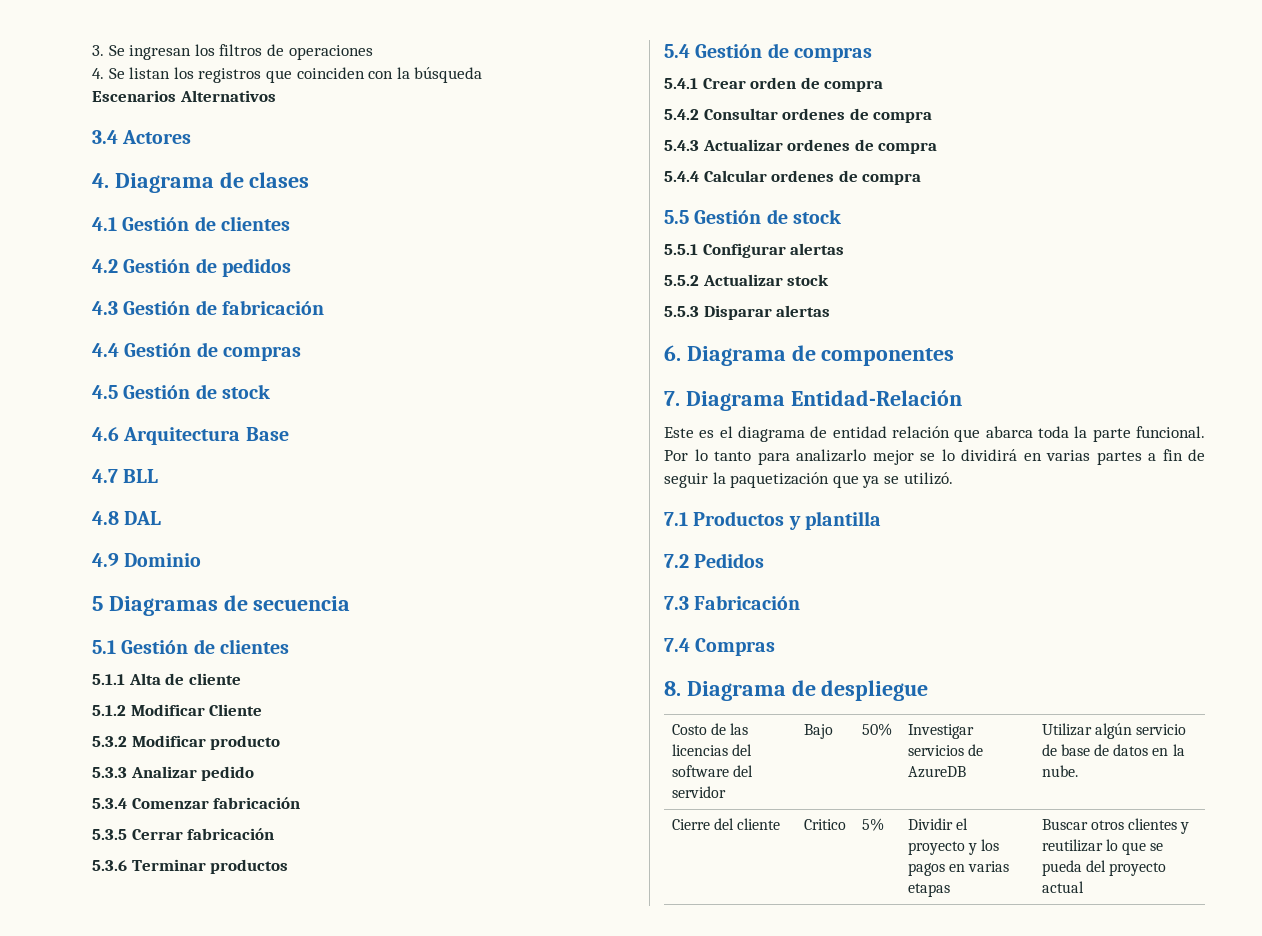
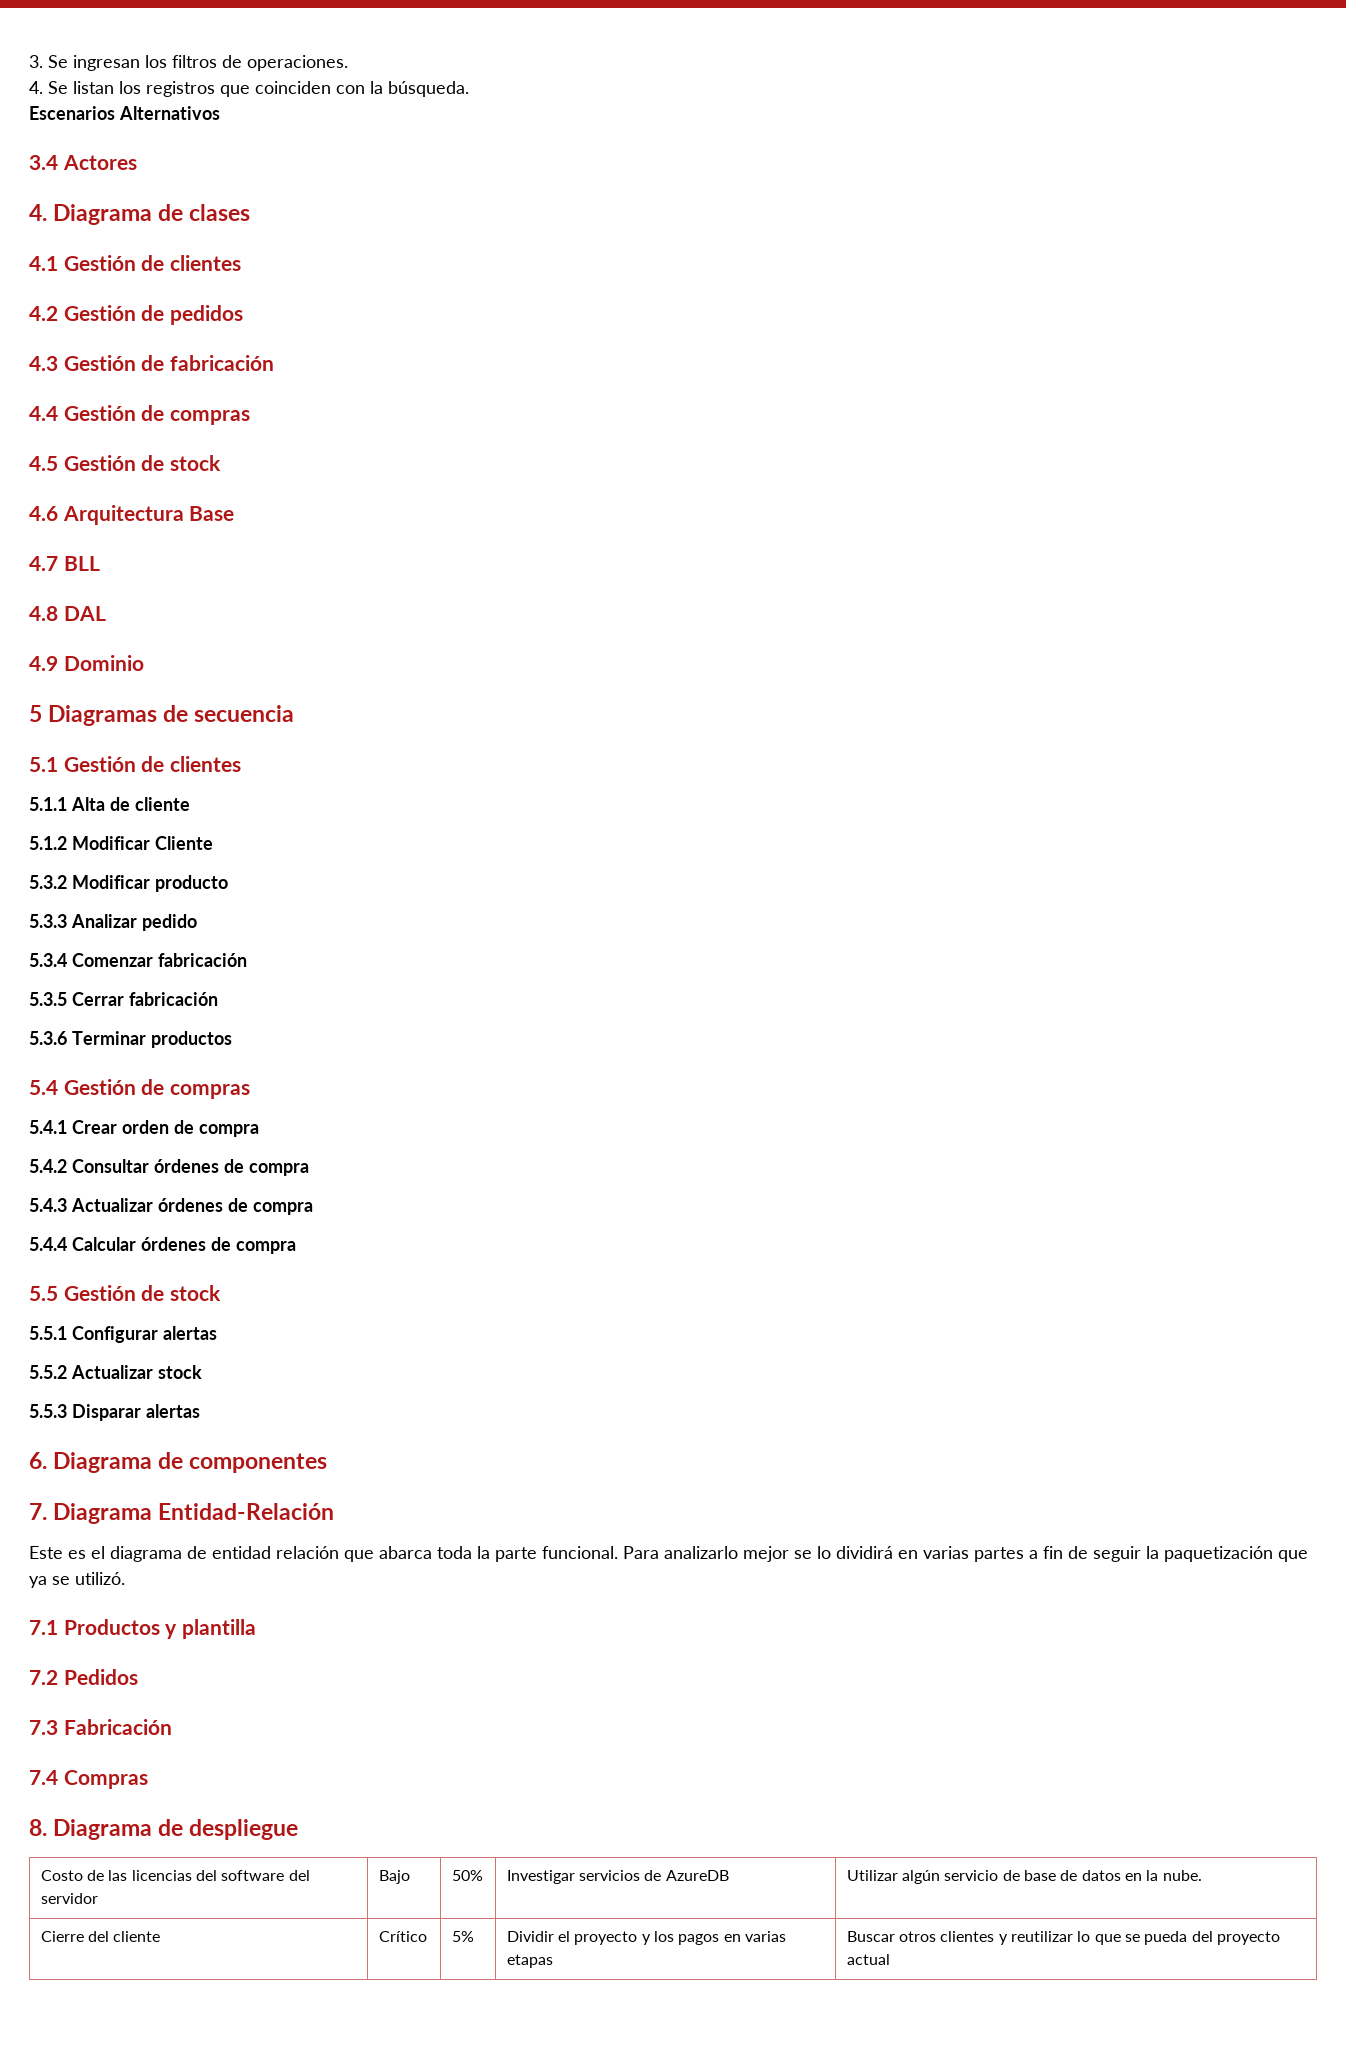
- 3. Se ingresan los filtros de operaciones
+ 3. Se ingresan los filtros de operaciones.
- 4. Se listan los registros que coinciden con la búsqueda
+ 4. Se listan los registros que coinciden con la búsqueda.
- 5.4.2 Consultar ordenes de compra
+ 5.4.2 Consultar órdenes de compra
- 5.4.3 Actualizar ordenes de compra
+ 5.4.3 Actualizar órdenes de compra
- 5.4.4 Calcular ordenes de compra
+ 5.4.4 Calcular órdenes de compra
- Por lo tanto para analizarlo mejor se lo dividirá en varias partes a fin de seguir la paquetización que ya se utilizó.
+ Para analizarlo mejor se lo dividirá en varias partes a fin de seguir la paquetización que ya se utilizó.
- Cierre del cliente | Critico | 5% | Dividir el proyecto y los pagos en varias etapas | Buscar otros clientes y reutilizar lo que se pueda del proyecto actual
+ Cierre del cliente | Crítico | 5% | Dividir el proyecto y los pagos en varias etapas | Buscar otros clientes y reutilizar lo que se pueda del proyecto actual

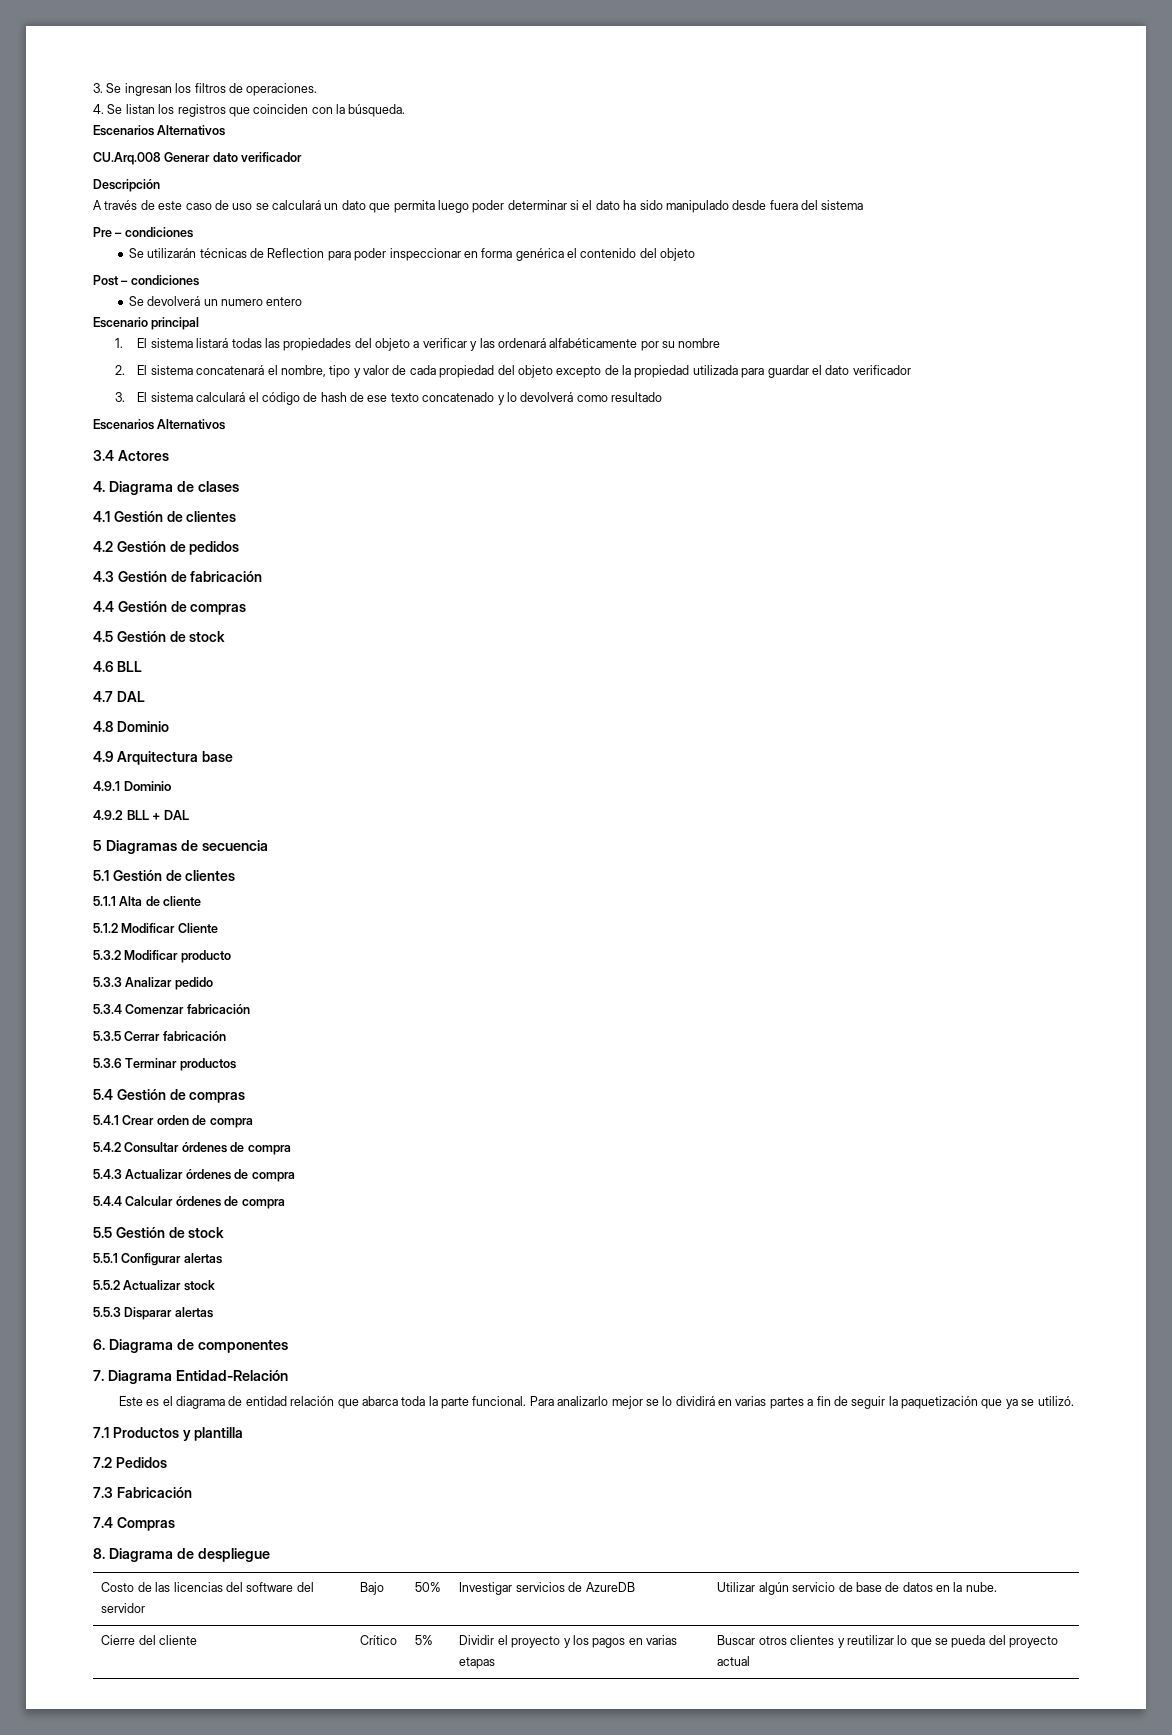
+ CU.Arq.008 Generar dato verificador
+ Descripción
+ A través de este caso de uso se calculará un dato que permita luego poder determinar si el dato ha sido manipulado desde fuera del sistema
+ Pre – condiciones
+ Se utilizarán técnicas de Reflection para poder inspeccionar en forma genérica el contenido del objeto
+ Post – condiciones
+ Se devolverá un numero entero
+ Escenario principal
+ 1. El sistema listará todas las propiedades del objeto a verificar y las ordenará alfabéticamente por su nombre
+ 2. El sistema concatenará el nombre, tipo y valor de cada propiedad del objeto excepto de la propiedad utilizada para guardar el dato verificador
+ 3. El sistema calculará el código de hash de ese texto concatenado y lo devolverá como resultado
+ Escenarios Alternativos
- 4.6 Arquitectura Base
+ 4.6 BLL
- 4.7 BLL
+ 4.7 DAL
- 4.8 DAL
+ 4.8 Dominio
- 4.9 Dominio
+ 4.9 Arquitectura base
+ 4.9.1 Dominio
+ 4.9.2 BLL + DAL

